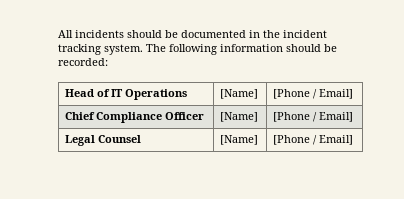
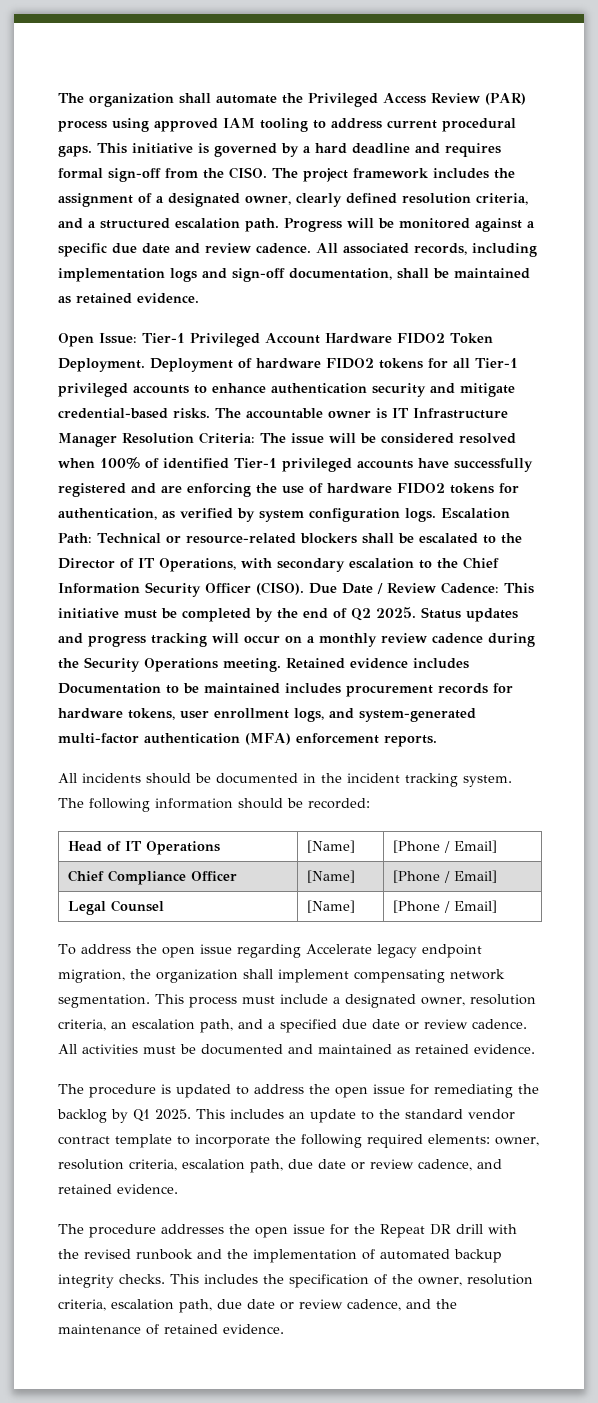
+ The organization shall automate the Privileged Access Review (PAR) process using approved IAM tooling to address current procedural gaps. This initiative is governed by a hard deadline and requires formal sign-off from the CISO. The project framework includes the assignment of a designated owner, clearly defined resolution criteria, and a structured escalation path. Progress will be monitored against a specific due date and review cadence. All associated records, including implementation logs and sign-off documentation, shall be maintained as retained evidence.
+ Open Issue: Tier-1 Privileged Account Hardware FIDO2 Token Deployment. Deployment of hardware FIDO2 tokens for all Tier-1 privileged accounts to enhance authentication security and mitigate credential-based risks. The accountable owner is IT Infrastructure Manager Resolution Criteria: The issue will be considered resolved when 100% of identified Tier-1 privileged accounts have successfully registered and are enforcing the use of hardware FIDO2 tokens for authentication, as verified by system configuration logs. Escalation Path: Technical or resource-related blockers shall be escalated to the Director of IT Operations, with secondary escalation to the Chief Information Security Officer (CISO). Due Date / Review Cadence: This initiative must be completed by the end of Q2 2025. Status updates and progress tracking will occur on a monthly review cadence during the Security Operations meeting. Retained evidence includes Documentation to be maintained includes procurement records for hardware tokens, user enrollment logs, and system-generated multi-factor authentication (MFA) enforcement reports.
+ To address the open issue regarding Accelerate legacy endpoint migration, the organization shall implement compensating network segmentation. This process must include a designated owner, resolution criteria, an escalation path, and a specified due date or review cadence. All activities must be documented and maintained as retained evidence.
+ The procedure is updated to address the open issue for remediating the backlog by Q1 2025. This includes an update to the standard vendor contract template to incorporate the following required elements: owner, resolution criteria, escalation path, due date or review cadence, and retained evidence.
+ The procedure addresses the open issue for the Repeat DR drill with the revised runbook and the implementation of automated backup integrity checks. This includes the specification of the owner, resolution criteria, escalation path, due date or review cadence, and the maintenance of retained evidence.

